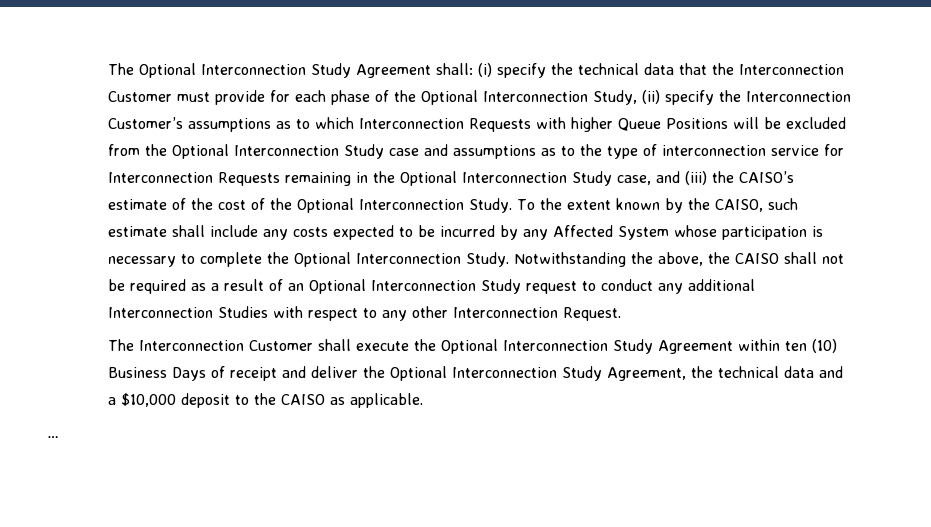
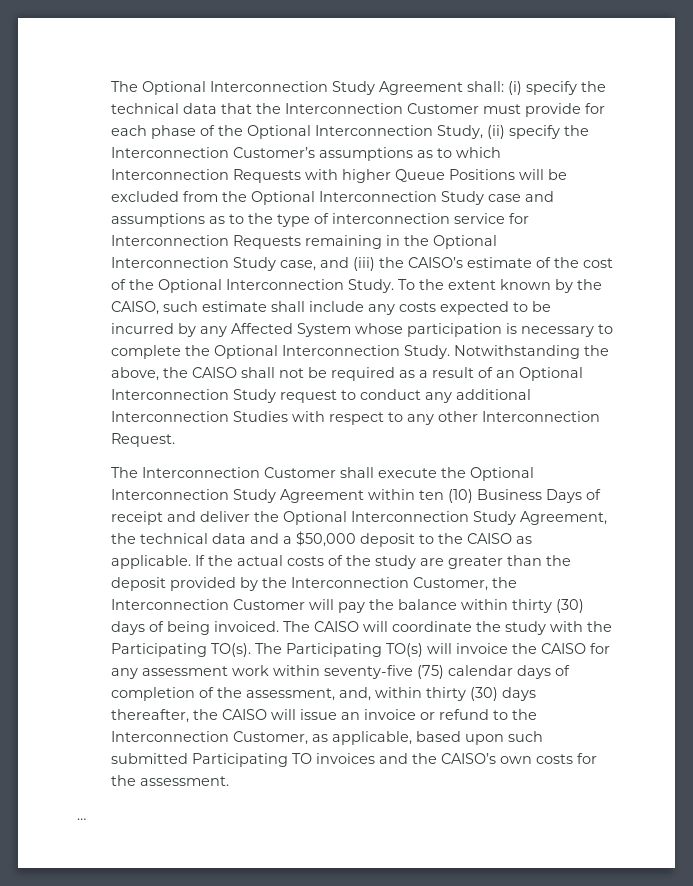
- The Interconnection Customer shall execute the Optional Interconnection Study Agreement within ten (10) Business Days of receipt and deliver the Optional Interconnection Study Agreement, the technical data and a $10,000 deposit to the CAISO as applicable.
+ The Interconnection Customer shall execute the Optional Interconnection Study Agreement within ten (10) Business Days of receipt and deliver the Optional Interconnection Study Agreement, the technical data and a $50,000 deposit to the CAISO as applicable. If the actual costs of the study are greater than the deposit provided by the Interconnection Customer, the Interconnection Customer will pay the balance within thirty (30) days of being invoiced. The CAISO will coordinate the study with the Participating TO(s). The Participating TO(s) will invoice the CAISO for any assessment work within seventy-five (75) calendar days of completion of the assessment, and, within thirty (30) days thereafter, the CAISO will issue an invoice or refund to the Interconnection Customer, as applicable, based upon such submitted Participating TO invoices and the CAISO’s own costs for the assessment.

